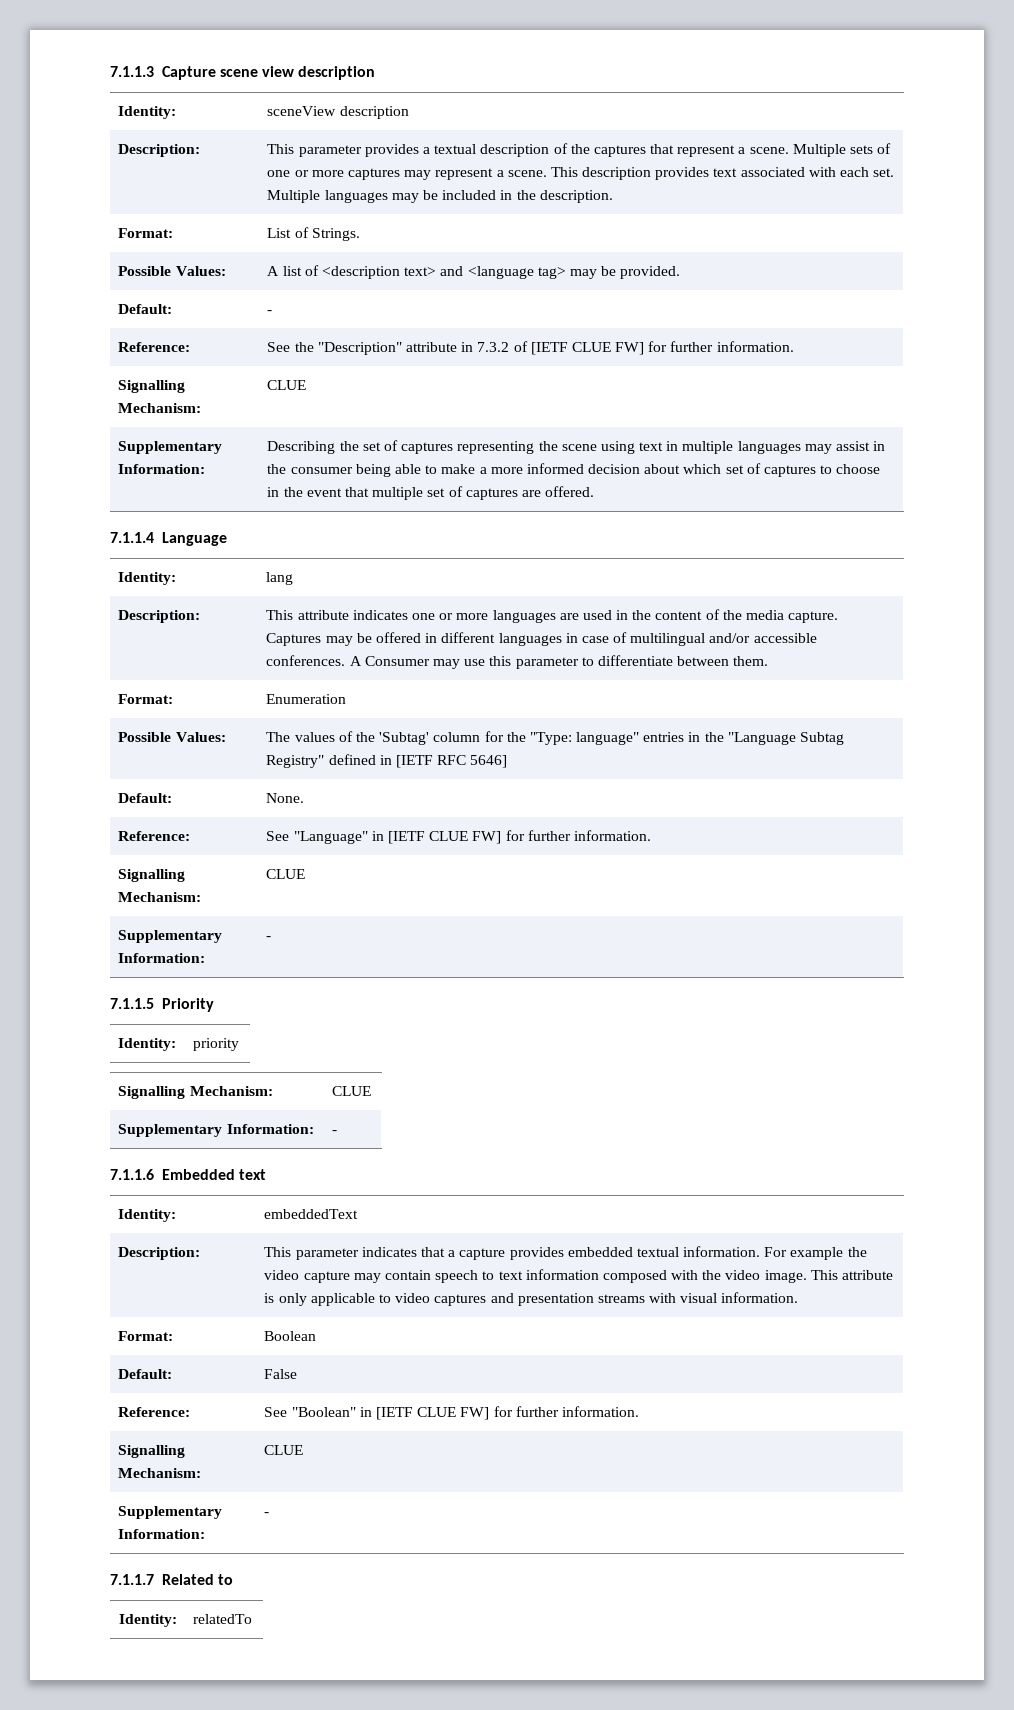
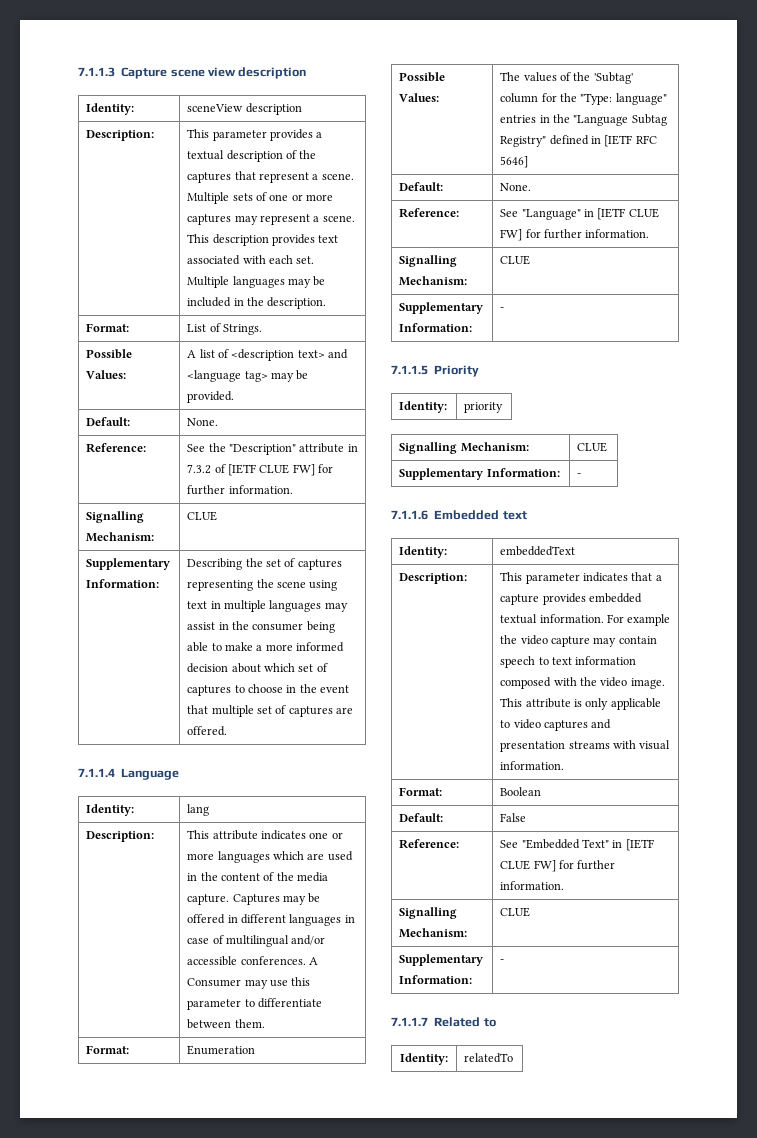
  Possible Values: | A list of <description text> and <language tag> may be provided.
- Default: | -
+ Default: | None.
- This attribute indicates one or more languages are used in the content of the media capture.
+ This attribute indicates one or more languages which are used in the content of the media capture.
- Reference: | See "Boolean" in [IETF CLUE FW] for further information.
+ Reference: | See "Embedded Text" in [IETF CLUE FW] for further information.

